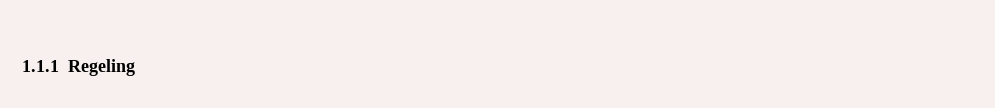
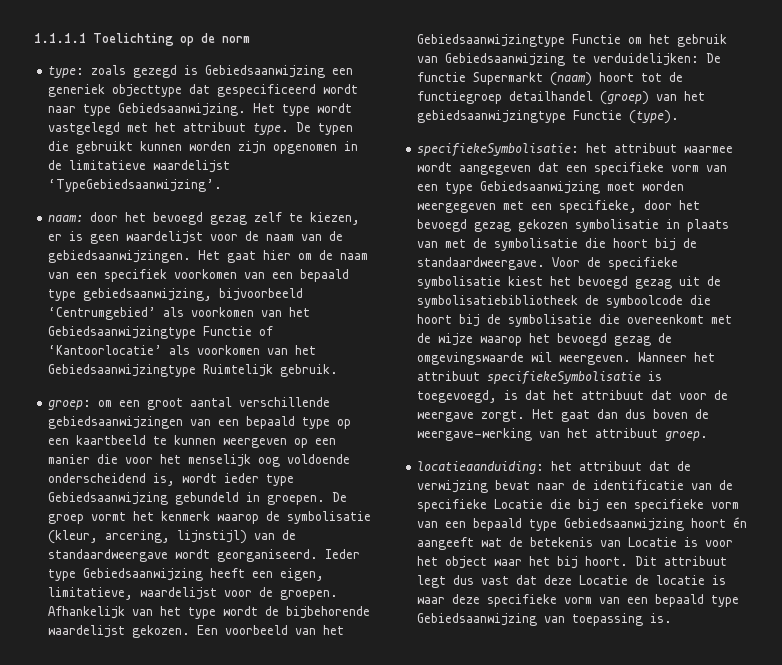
- 1.1.1 Regeling
+ 1.1.1.1 Toelichting op de norm
+ type: zoals gezegd is Gebiedsaanwijzing een generiek objecttype dat gespecificeerd wordt naar type Gebiedsaanwijzing. Het type wordt vastgelegd met het attribuut type. De typen die gebruikt kunnen worden zijn opgenomen in de limitatieve waardelijst ‘TypeGebiedsaanwijzing’.
+ naam: door het bevoegd gezag zelf te kiezen, er is geen waardelijst voor de naam van de gebiedsaanwijzingen. Het gaat hier om de naam van een specifiek voorkomen van een bepaald type gebiedsaanwijzing, bijvoorbeeld ‘Centrumgebied’ als voorkomen van het Gebiedsaanwijzingtype Functie of ‘Kantoorlocatie’ als voorkomen van het Gebiedsaanwijzingtype Ruimtelijk gebruik.
+ groep: om een groot aantal verschillende gebiedsaanwijzingen van een bepaald type op een kaartbeeld te kunnen weergeven op een manier die voor het menselijk oog voldoende onderscheidend is, wordt ieder type Gebiedsaanwijzing gebundeld in groepen. De groep vormt het kenmerk waarop de symbolisatie (kleur, arcering, lijnstijl) van de standaardweergave wordt georganiseerd. Ieder type Gebiedsaanwijzing heeft een eigen, limitatieve, waardelijst voor de groepen. Afhankelijk van het type wordt de bijbehorende waardelijst gekozen. Een voorbeeld van het Gebiedsaanwijzingtype Functie om het gebruik van Gebiedsaanwijzing te verduidelijken: De functie Supermarkt (naam) hoort tot de functiegroep detailhandel (groep) van het gebiedsaanwijzingtype Functie (type).
+ specifiekeSymbolisatie: het attribuut waarmee wordt aangegeven dat een specifieke vorm van een type Gebiedsaanwijzing moet worden weergegeven met een specifieke, door het bevoegd gezag gekozen symbolisatie in plaats van met de symbolisatie die hoort bij de standaardweergave. Voor de specifieke symbolisatie kiest het bevoegd gezag uit de symbolisatiebibliotheek de symboolcode die hoort bij de symbolisatie die overeenkomt met de wijze waarop het bevoegd gezag de omgevingswaarde wil weergeven. Wanneer het attribuut specifiekeSymbolisatie is toegevoegd, is dat het attribuut dat voor de weergave zorgt. Het gaat dan dus boven de weergave-werking van het attribuut groep.
+ locatieaanduiding: het attribuut dat de verwijzing bevat naar de identificatie van de specifieke Locatie die bij een specifieke vorm van een bepaald type Gebiedsaanwijzing hoort én aangeeft wat de betekenis van Locatie is voor het object waar het bij hoort. Dit attribuut legt dus vast dat deze Locatie de locatie is waar deze specifieke vorm van een bepaald type Gebiedsaanwijzing van toepassing is.

